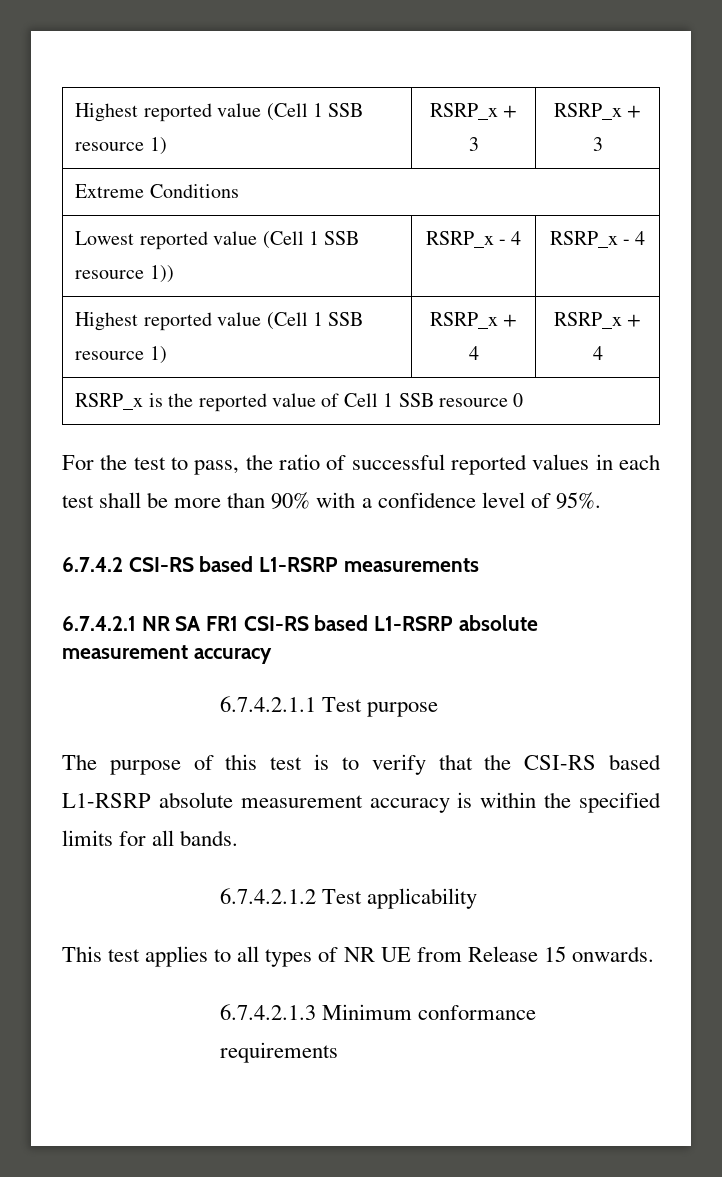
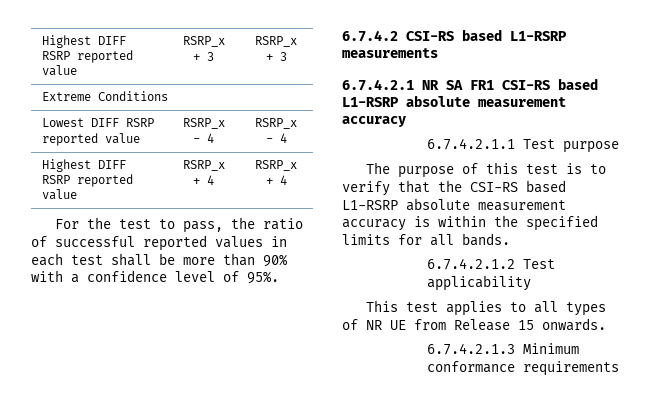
- Highest reported value (Cell 1 SSB resource 1) | RSRP_x + 3 | RSRP_x + 3
+ Highest DIFF RSRP reported value | RSRP_x + 3 | RSRP_x + 3
- Lowest reported value (Cell 1 SSB resource 1)) | RSRP_x - 4 | RSRP_x - 4
+ Lowest DIFF RSRP reported value | RSRP_x - 4 | RSRP_x - 4
- Highest reported value (Cell 1 SSB resource 1) | RSRP_x + 4 | RSRP_x + 4
+ Highest DIFF RSRP reported value | RSRP_x + 4 | RSRP_x + 4
- RSRP_x is the reported value of Cell 1 SSB resource 0

